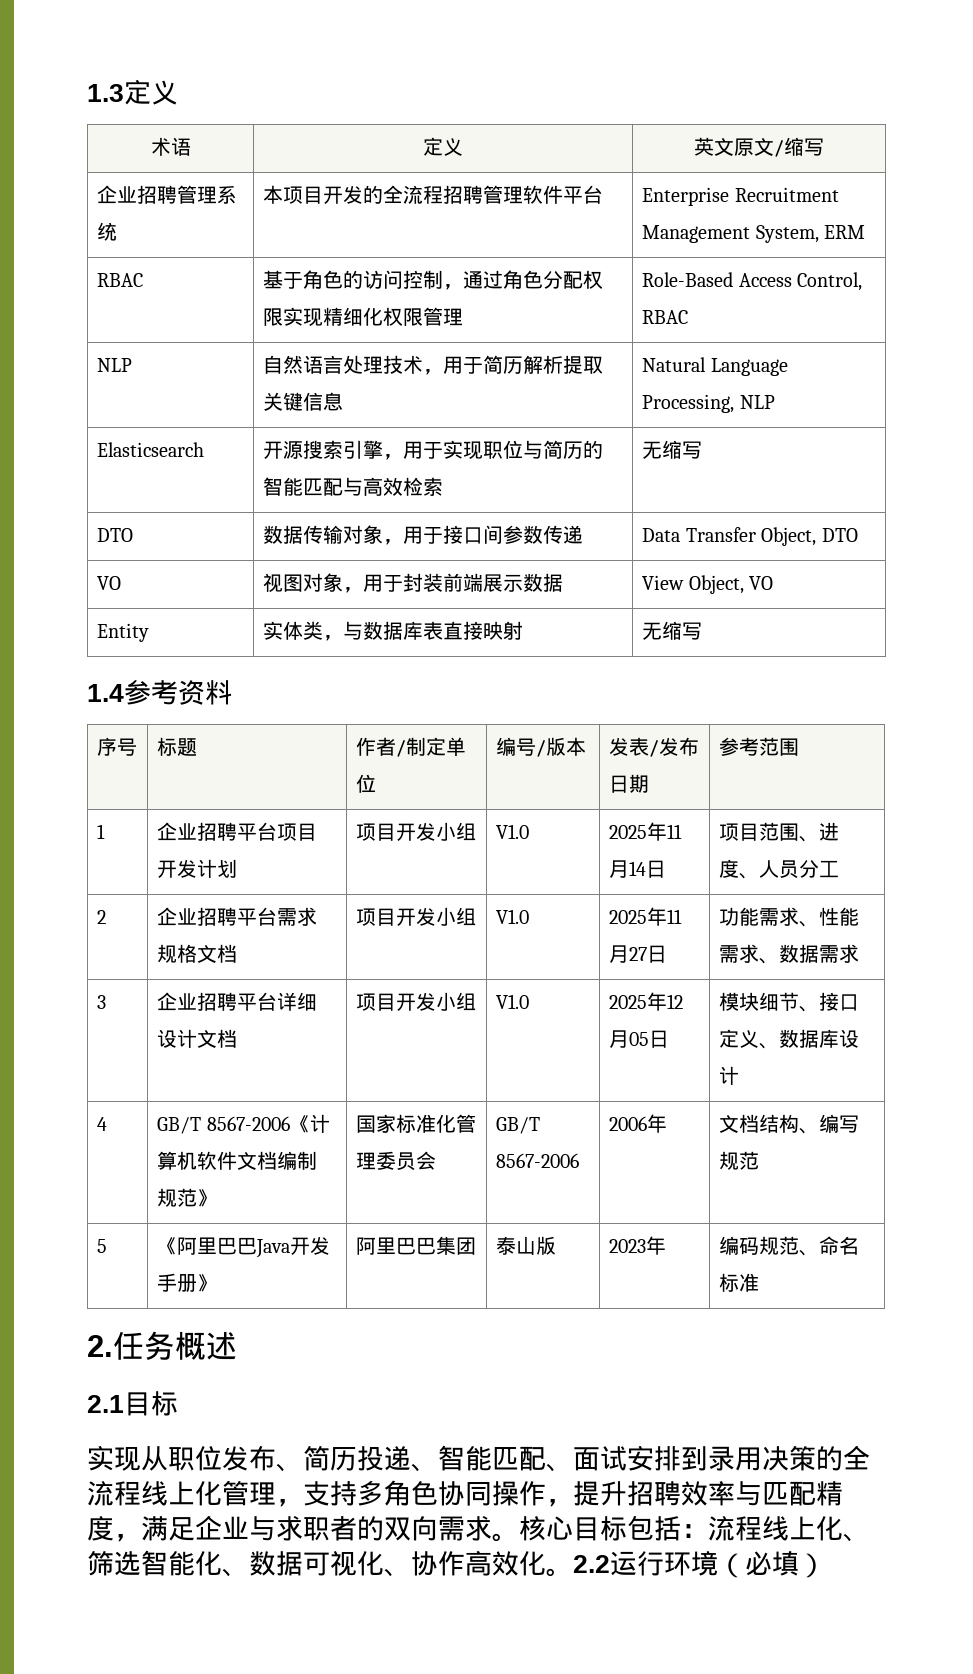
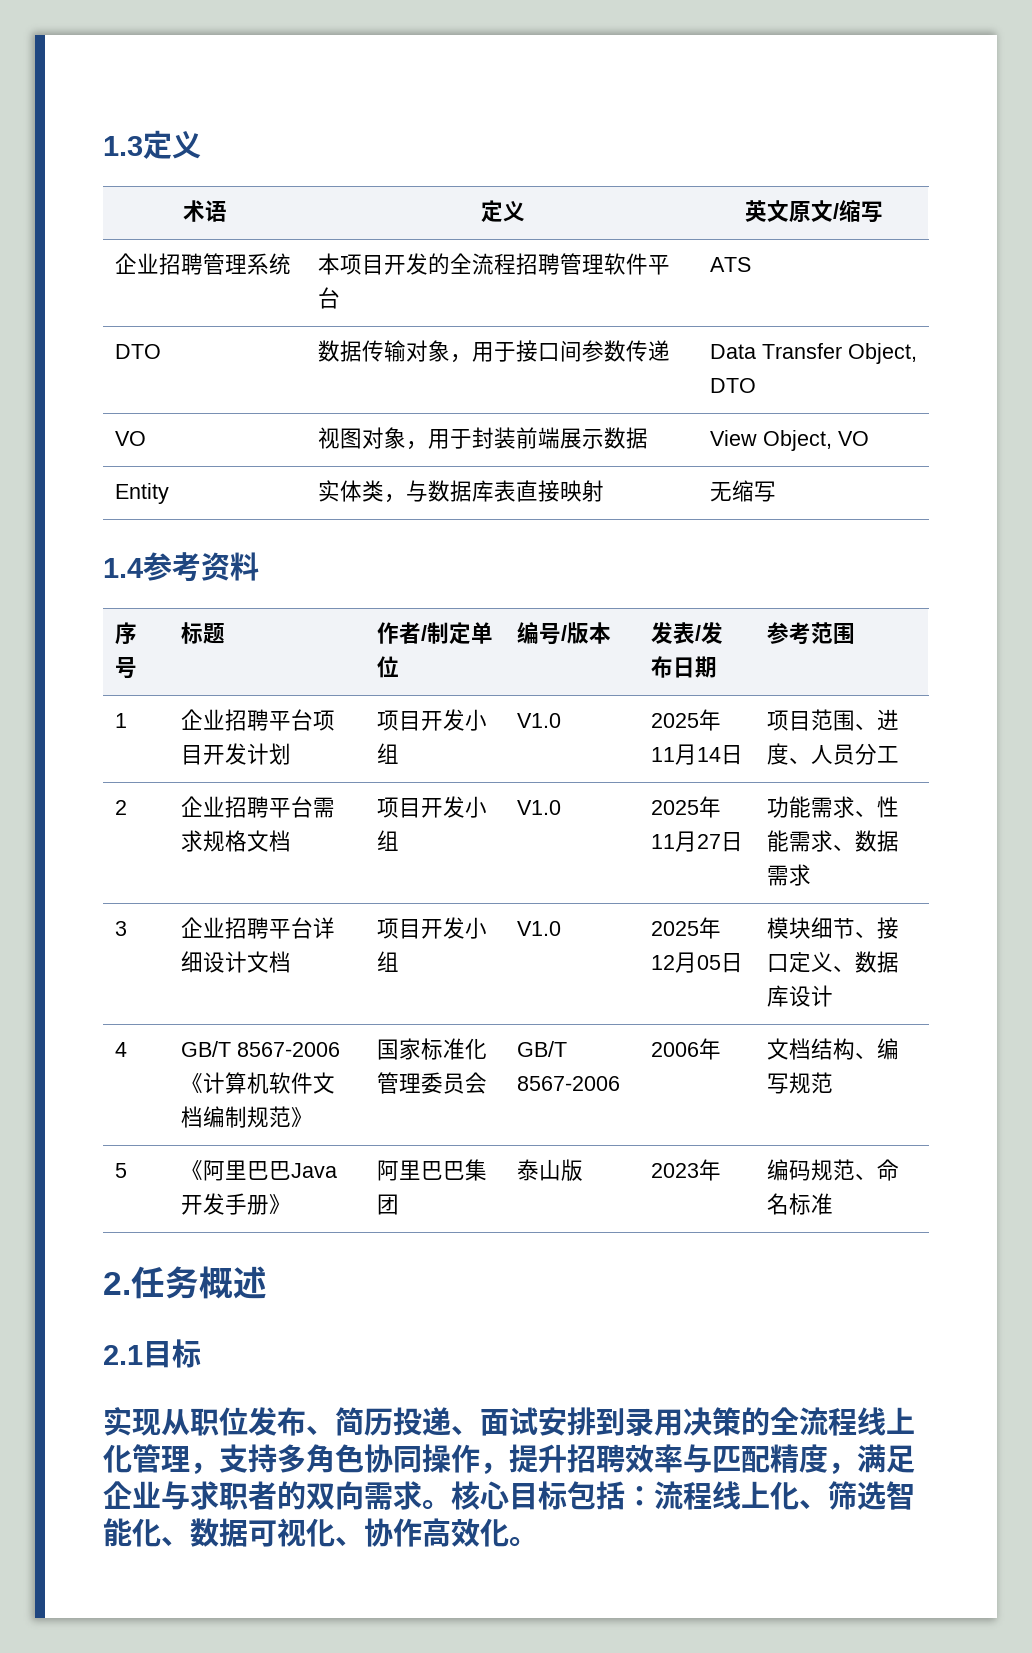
- 企业招聘管理系统 | 本项目开发的全流程招聘管理软件平台 | Enterprise Recruitment Management System, ERM
- RBAC | 基于角色的访问控制，通过角色分配权限实现精细化权限管理 | Role-Based Access Control, RBAC
- NLP | 自然语言处理技术，用于简历解析提取关键信息 | Natural Language Processing, NLP
- Elasticsearch | 开源搜索引擎，用于实现职位与简历的智能匹配与高效检索 | 无缩写
+ 企业招聘管理系统 | 本项目开发的全流程招聘管理软件平台 | ATS
- 实现从职位发布、简历投递、智能匹配、面试安排到录用决策的全流程线上化管理，支持多角色协同操作，提升招聘效率与匹配精度，满足企业与求职者的双向需求。
+ 实现从职位发布、简历投递、面试安排到录用决策的全流程线上化管理，支持多角色协同操作，提升招聘效率与匹配精度，满足企业与求职者的双向需求。
- 2.2运行环境（必填）

